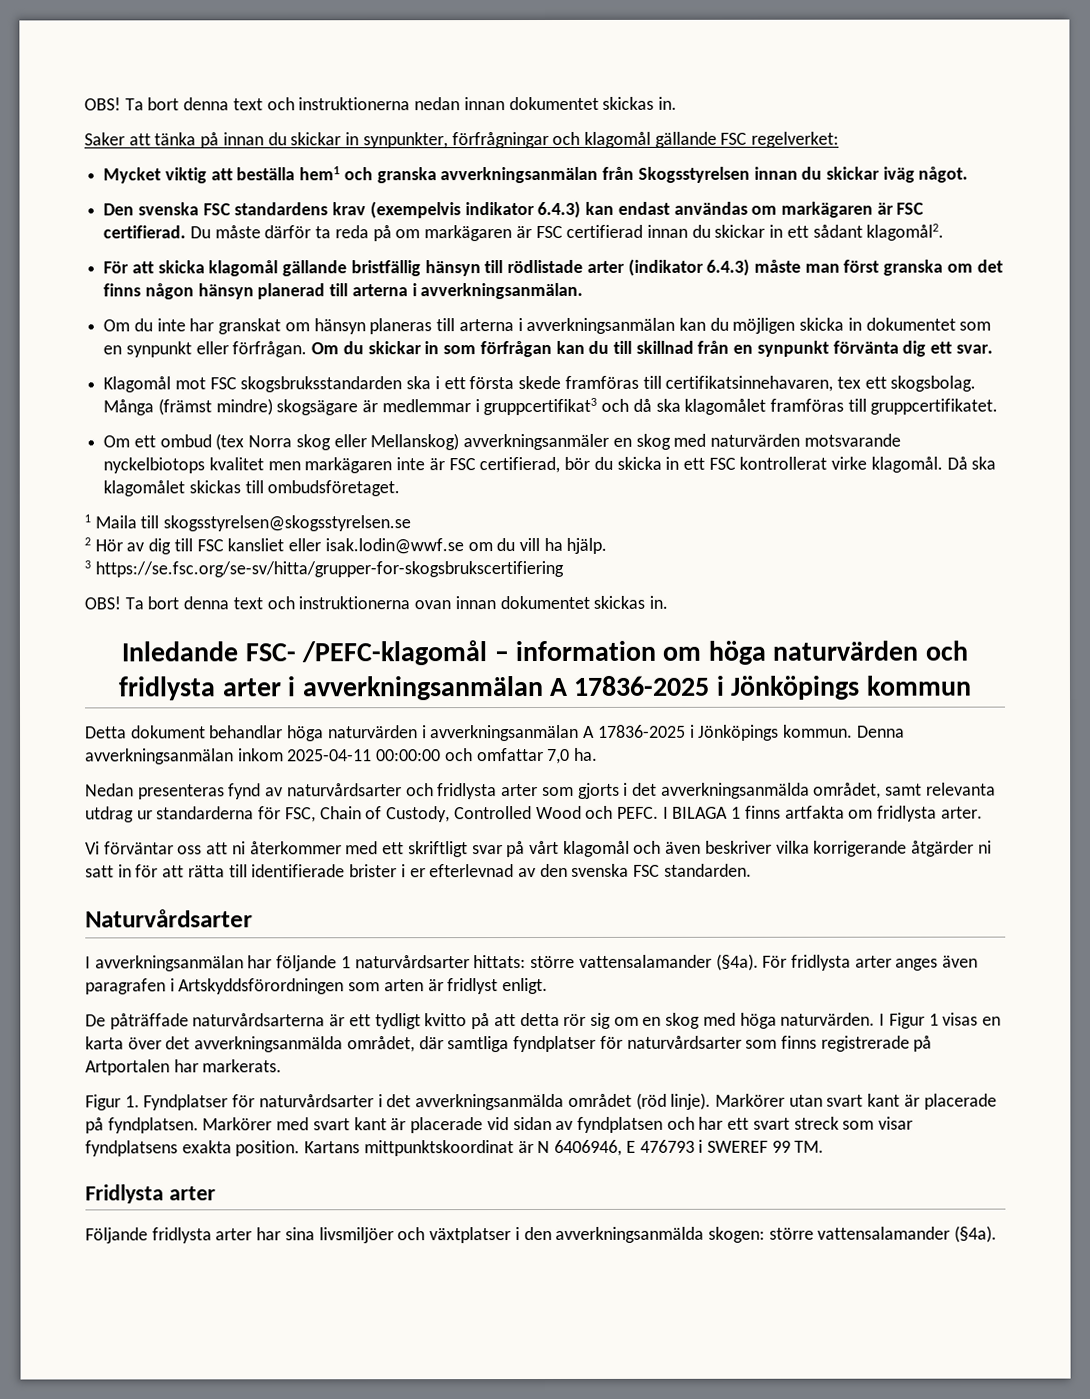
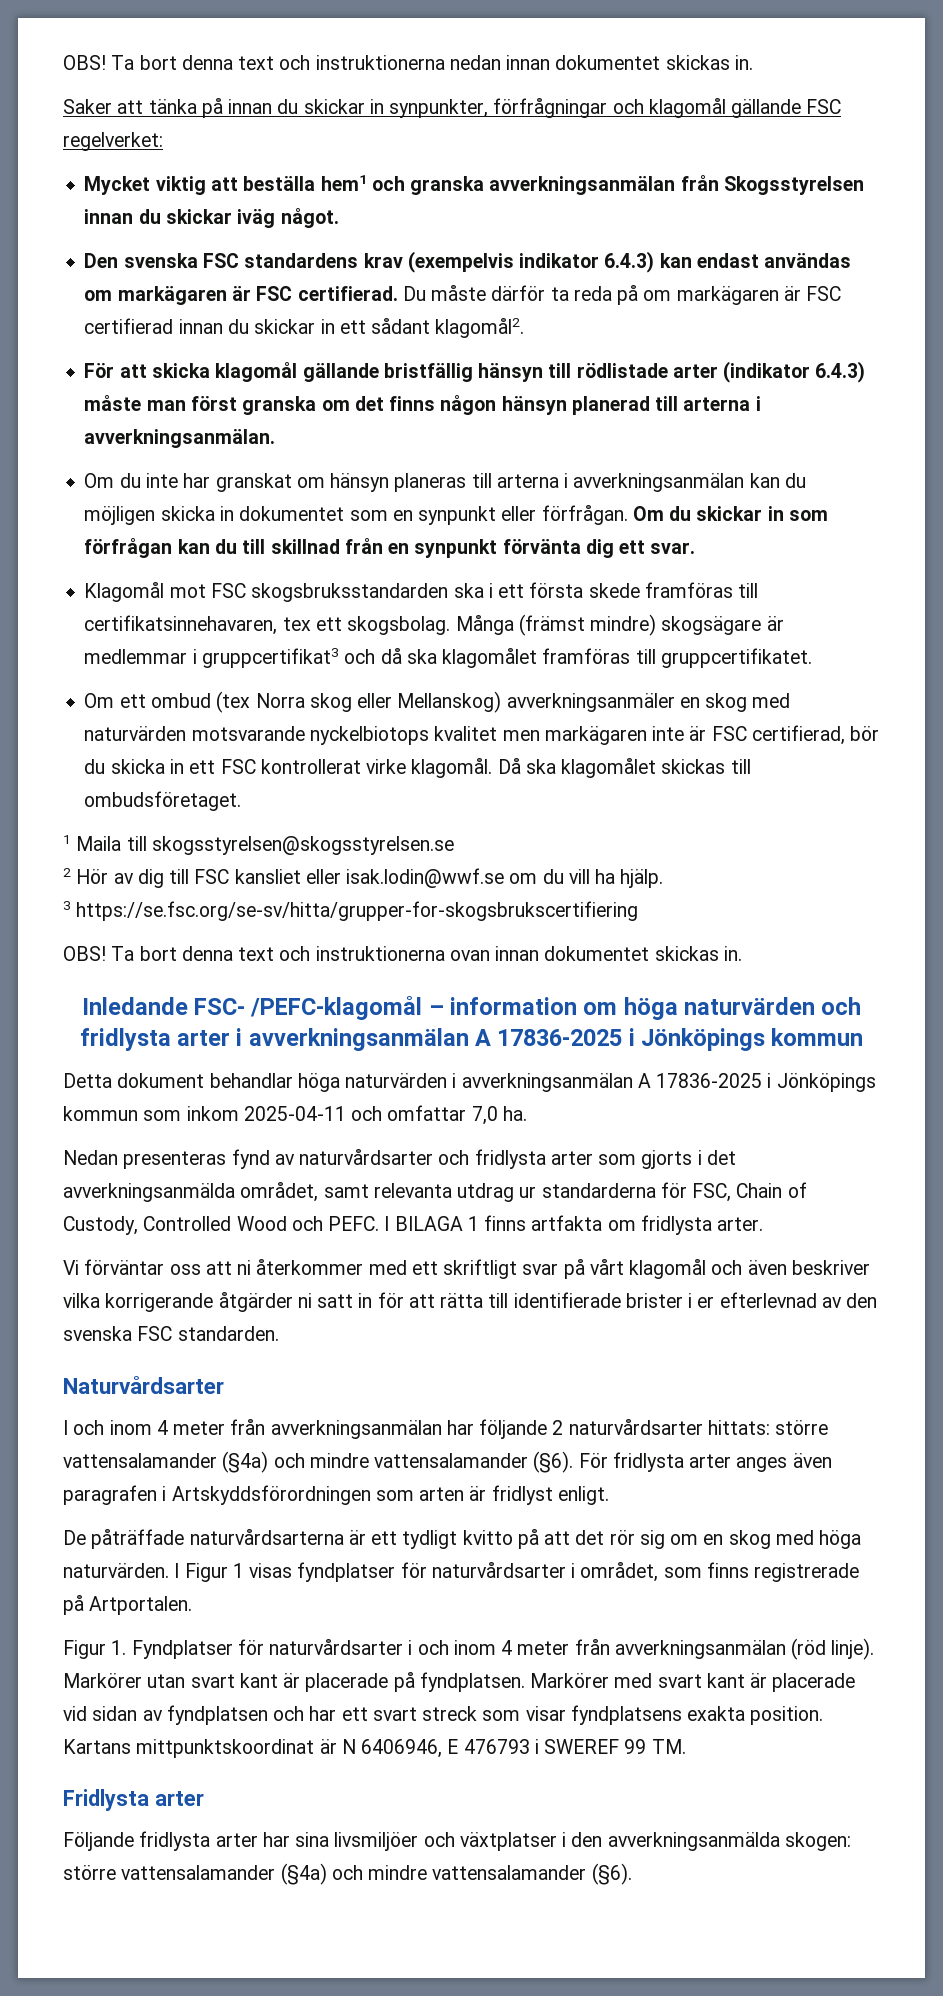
- Detta dokument behandlar höga naturvärden i avverkningsanmälan A 17836-2025 i Jönköpings kommun. Denna avverkningsanmälan inkom 2025-04-11 00:00:00 och omfattar 7,0 ha.
+ Detta dokument behandlar höga naturvärden i avverkningsanmälan A 17836-2025 i Jönköpings kommun som inkom 2025-04-11 och omfattar 7,0 ha.
- I avverkningsanmälan har följande 1 naturvårdsarter hittats: större vattensalamander (§4a).
+ I och inom 4 meter från avverkningsanmälan har följande 2 naturvårdsarter hittats: större vattensalamander (§4a) och mindre vattensalamander (§6).
- De påträffade naturvårdsarterna är ett tydligt kvitto på att detta rör sig om en skog med höga naturvärden.
+ De påträffade naturvårdsarterna är ett tydligt kvitto på att det rör sig om en skog med höga naturvärden.
- I Figur 1 visas en karta över det avverkningsanmälda området, där samtliga fyndplatser för naturvårdsarter som finns registrerade på Artportalen har markerats.
+ I Figur 1 visas fyndplatser för naturvårdsarter i området, som finns registrerade på Artportalen.
- Figur 1. Fyndplatser för naturvårdsarter i det avverkningsanmälda området (röd linje).
+ Figur 1. Fyndplatser för naturvårdsarter i och inom 4 meter från avverkningsanmälan (röd linje).
- Följande fridlysta arter har sina livsmiljöer och växtplatser i den avverkningsanmälda skogen: större vattensalamander (§4a).
+ Följande fridlysta arter har sina livsmiljöer och växtplatser i den avverkningsanmälda skogen: större vattensalamander (§4a) och mindre vattensalamander (§6).

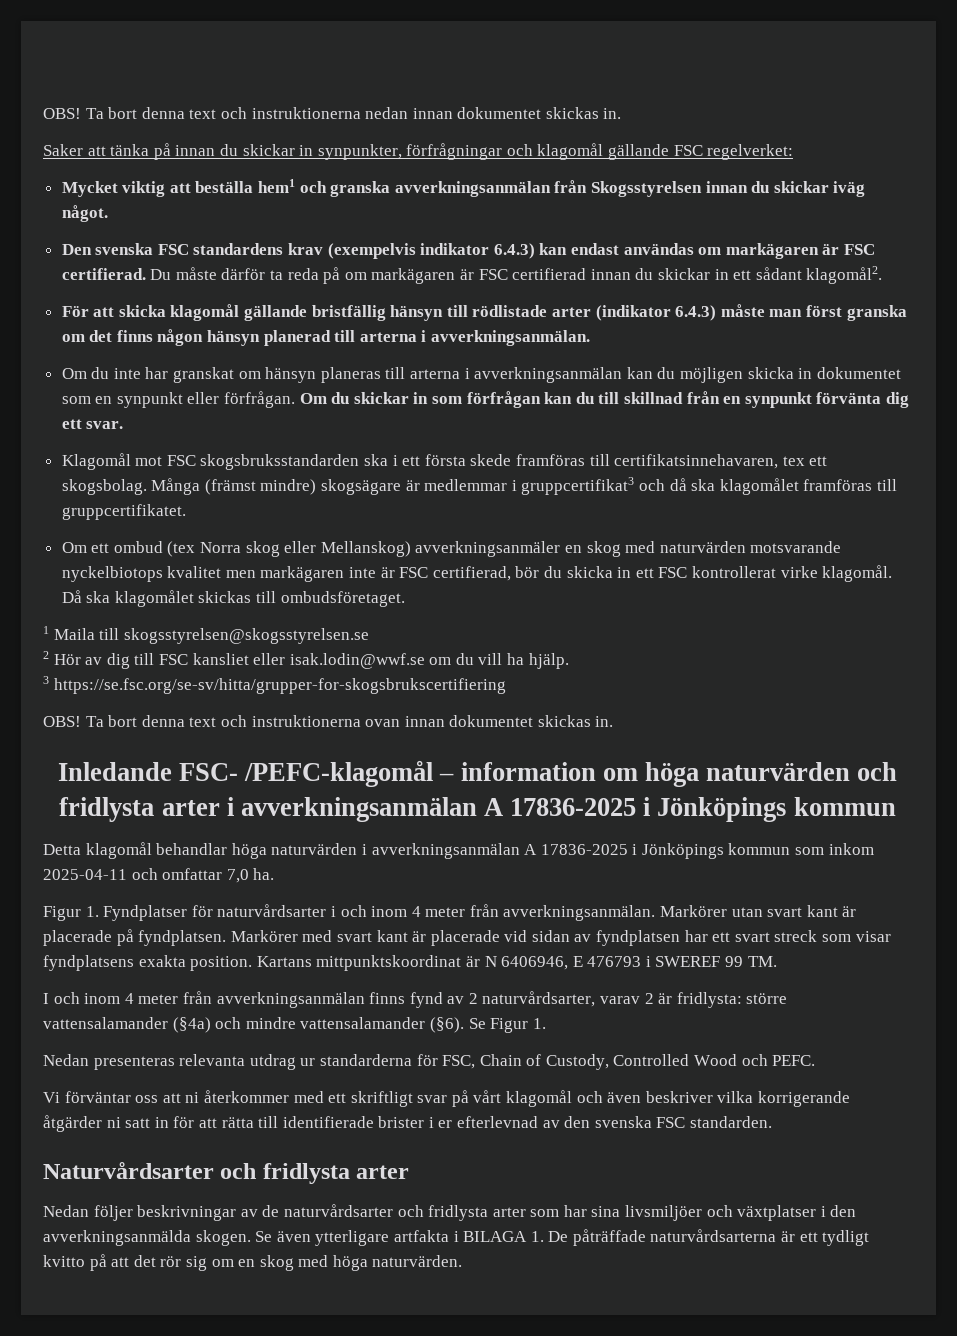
- Detta dokument behandlar höga naturvärden i avverkningsanmälan A 17836-2025 i Jönköpings kommun som inkom 2025-04-11 och omfattar 7,0 ha.
+ Detta klagomål behandlar höga naturvärden i avverkningsanmälan A 17836-2025 i Jönköpings kommun som inkom 2025-04-11 och omfattar 7,0 ha.
- Nedan presenteras fynd av naturvårdsarter och fridlysta arter som gjorts i det avverkningsanmälda området, samt relevanta utdrag ur standarderna för FSC, Chain of Custody, Controlled Wood och PEFC. I BILAGA 1 finns artfakta om fridlysta arter.
+ Figur 1. Fyndplatser för naturvårdsarter i och inom 4 meter från avverkningsanmälan. Markörer utan svart kant är placerade på fyndplatsen. Markörer med svart kant är placerade vid sidan av fyndplatsen har ett svart streck som visar fyndplatsens exakta position. Kartans mittpunktskoordinat är N 6406946, E 476793 i SWEREF 99 TM.
+ I och inom 4 meter från avverkningsanmälan finns fynd av 2 naturvårdsarter, varav 2 är fridlysta: större vattensalamander (§4a) och mindre vattensalamander (§6). Se Figur 1.
+ Nedan presenteras relevanta utdrag ur standarderna för FSC, Chain of Custody, Controlled Wood och PEFC.
- Naturvårdsarter
- I och inom 4 meter från avverkningsanmälan har följande 2 naturvårdsarter hittats: större vattensalamander (§4a) och mindre vattensalamander (§6). För fridlysta arter anges även paragrafen i Artskyddsförordningen som arten är fridlyst enligt.
- De påträffade naturvårdsarterna är ett tydligt kvitto på att det rör sig om en skog med höga naturvärden. I Figur 1 visas fyndplatser för naturvårdsarter i området, som finns registrerade på Artportalen.
- Figur 1. Fyndplatser för naturvårdsarter i och inom 4 meter från avverkningsanmälan (röd linje). Markörer utan svart kant är placerade på fyndplatsen. Markörer med svart kant är placerade vid sidan av fyndplatsen och har ett svart streck som visar fyndplatsens exakta position. Kartans mittpunktskoordinat är N 6406946, E 476793 i SWEREF 99 TM.
- Fridlysta arter
- Följande fridlysta arter har sina livsmiljöer och växtplatser i den avverkningsanmälda skogen: större vattensalamander (§4a) och mindre vattensalamander (§6).
+ Naturvårdsarter och fridlysta arter
+ Nedan följer beskrivningar av de naturvårdsarter och fridlysta arter som har sina livsmiljöer och växtplatser i den avverkningsanmälda skogen. Se även ytterligare artfakta i BILAGA 1. De påträffade naturvårdsarterna är ett tydligt kvitto på att det rör sig om en skog med höga naturvärden.

